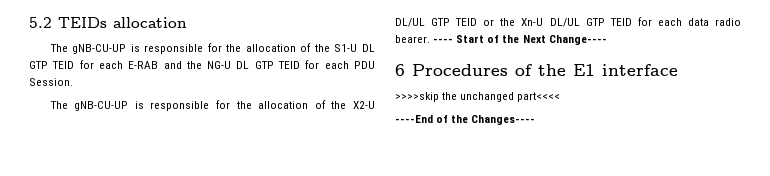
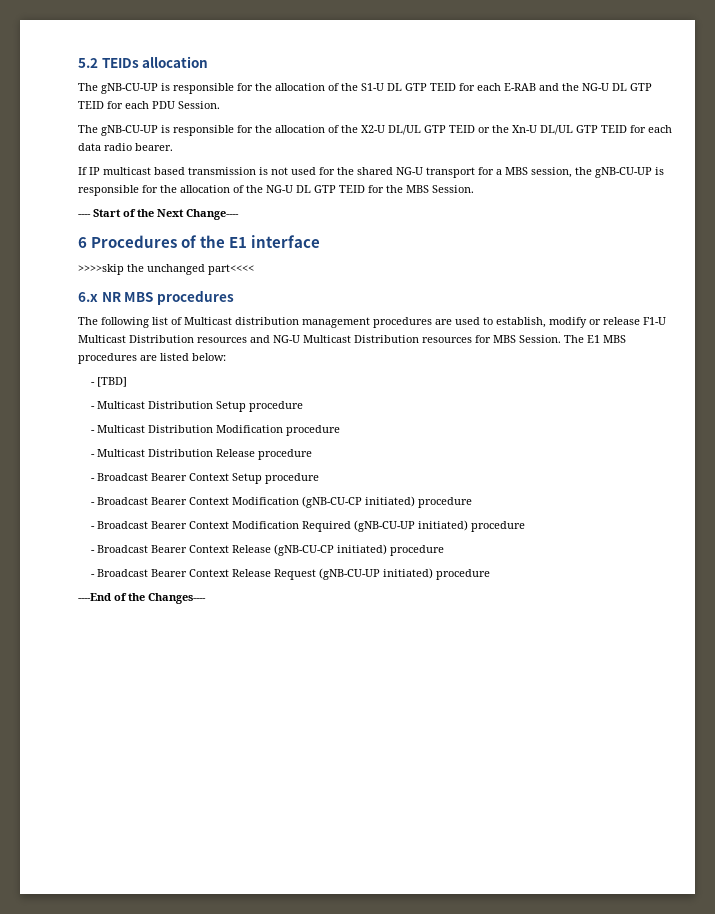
- The gNB-CU-UP is responsible for the allocation of the X2-U DL/UL GTP TEID or the Xn-U DL/UL GTP TEID for each data radio bearer. ---- Start of the Next Change----
+ The gNB-CU-UP is responsible for the allocation of the X2-U DL/UL GTP TEID or the Xn-U DL/UL GTP TEID for each data radio bearer.
+ If IP multicast based transmission is not used for the shared NG-U transport for a MBS session, the gNB-CU-UP is responsible for the allocation of the NG-U DL GTP TEID for the MBS Session.
+ ---- Start of the Next Change----
+ 6.x NR MBS procedures
+ The following list of Multicast distribution management procedures are used to establish, modify or release F1-U Multicast Distribution resources and NG-U Multicast Distribution resources for MBS Session. The E1 MBS procedures are listed below:
+ - [TBD]
+ - Multicast Distribution Setup procedure
+ - Multicast Distribution Modification procedure
+ - Multicast Distribution Release procedure
+ - Broadcast Bearer Context Setup procedure
+ - Broadcast Bearer Context Modification (gNB-CU-CP initiated) procedure
+ - Broadcast Bearer Context Modification Required (gNB-CU-UP initiated) procedure
+ - Broadcast Bearer Context Release (gNB-CU-CP initiated) procedure
+ - Broadcast Bearer Context Release Request (gNB-CU-UP initiated) procedure

